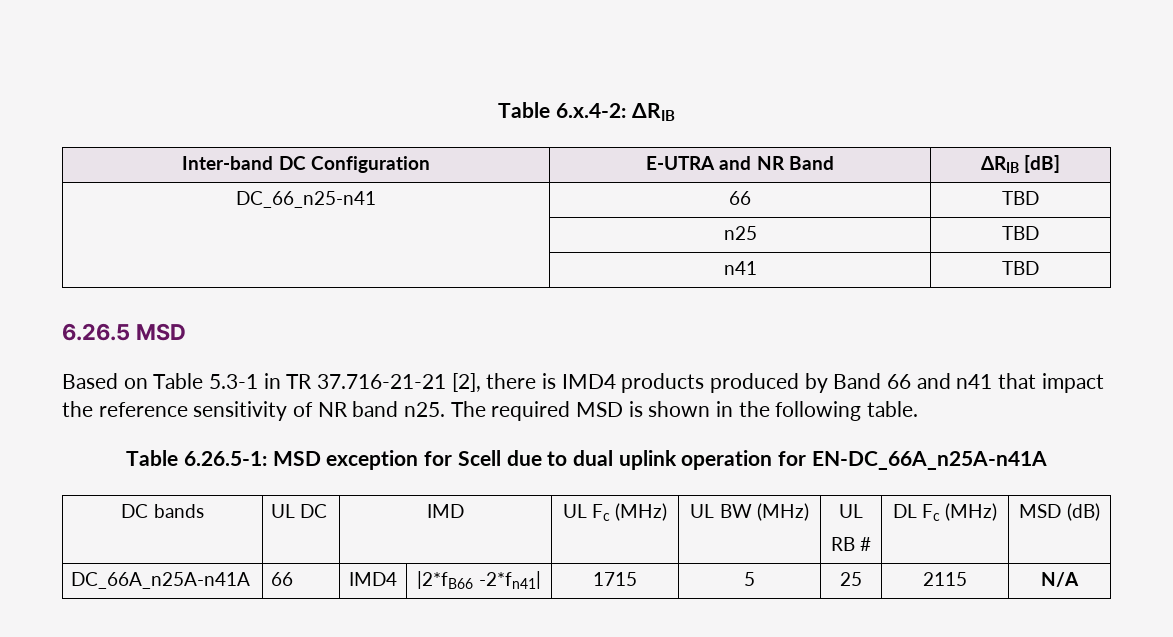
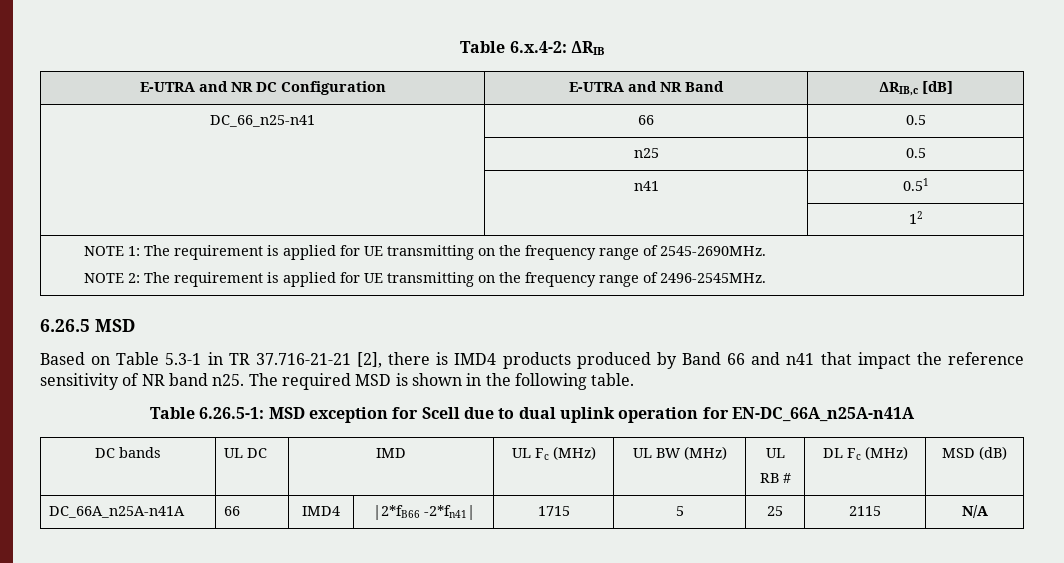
- Inter-band DC Configuration | E-UTRA and NR Band | ΔRIB [dB]
+ E-UTRA and NR DC Configuration | E-UTRA and NR Band | ΔRIB,c [dB]
- DC_66_n25-n41 | 66 | TBD
+ DC_66_n25-n41 | 66 | 0.5
- | n25 | TBD
+ | n25 | 0.5
- | n41 | TBD
+ | n41 | 0.51
+ | | 12
+ NOTE 1: The requirement is applied for UE transmitting on the frequency range of 2545-2690MHz.
+ NOTE 2: The requirement is applied for UE transmitting on the frequency range of 2496-2545MHz.

